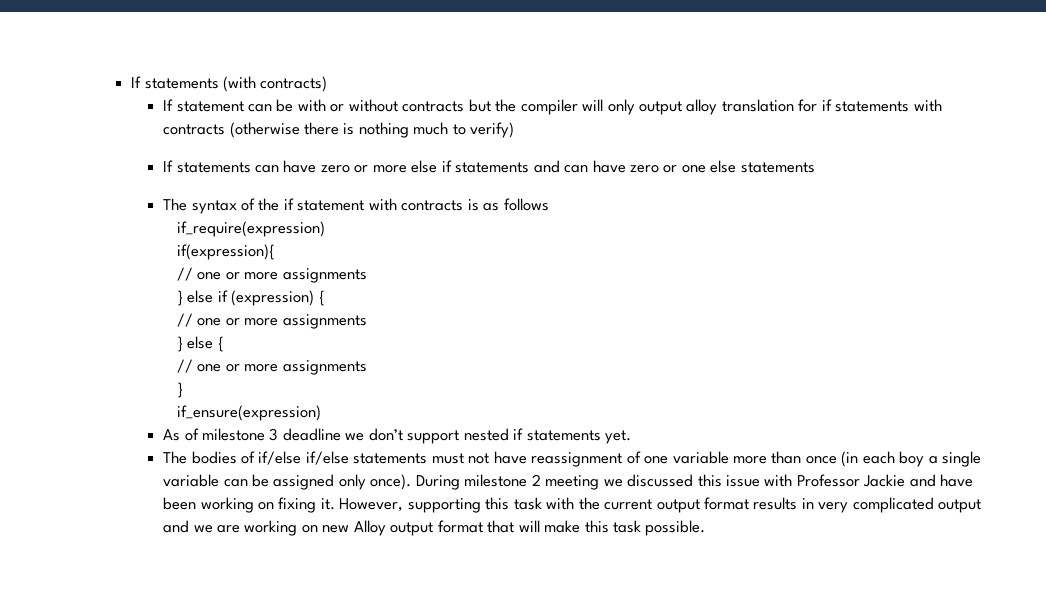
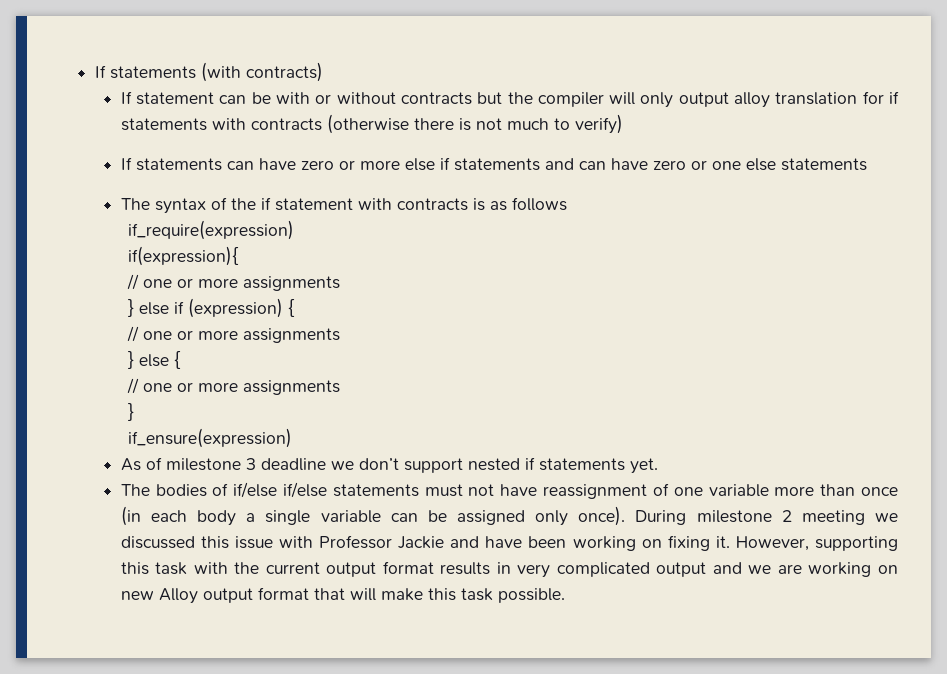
- If statement can be with or without contracts but the compiler will only output alloy translation for if statements with contracts (otherwise there is nothing much to verify)
+ If statement can be with or without contracts but the compiler will only output alloy translation for if statements with contracts (otherwise there is not much to verify)
- The bodies of if/else if/else statements must not have reassignment of one variable more than once (in each boy a single variable can be assigned only once).
+ The bodies of if/else if/else statements must not have reassignment of one variable more than once (in each body a single variable can be assigned only once).

